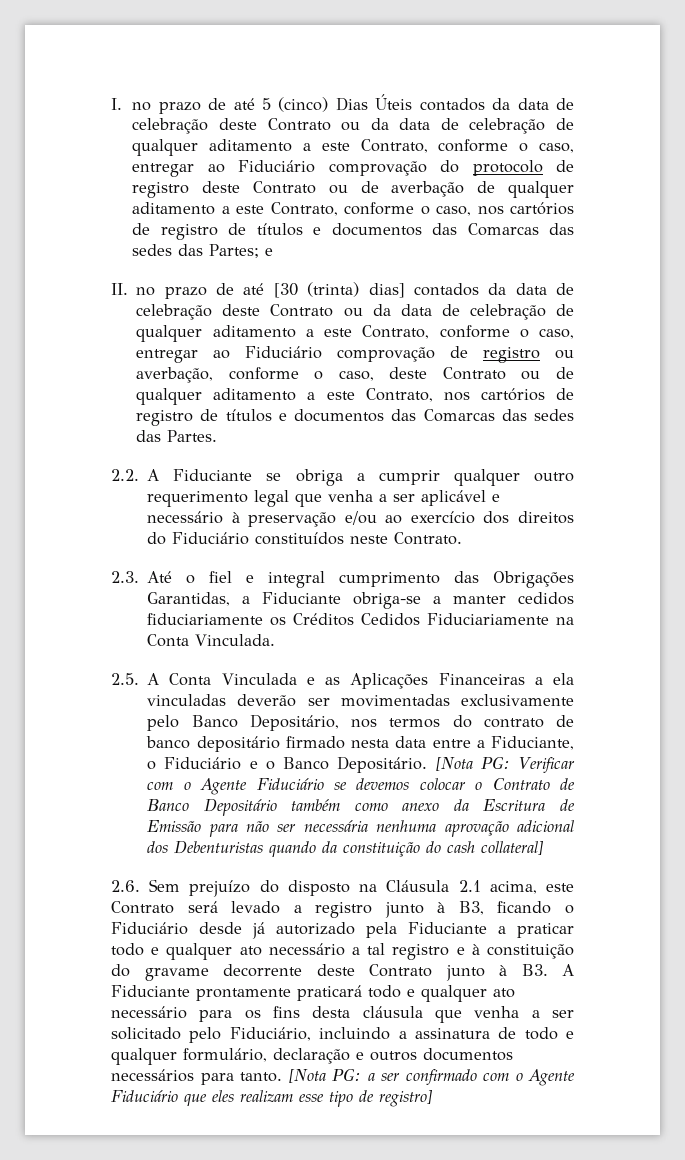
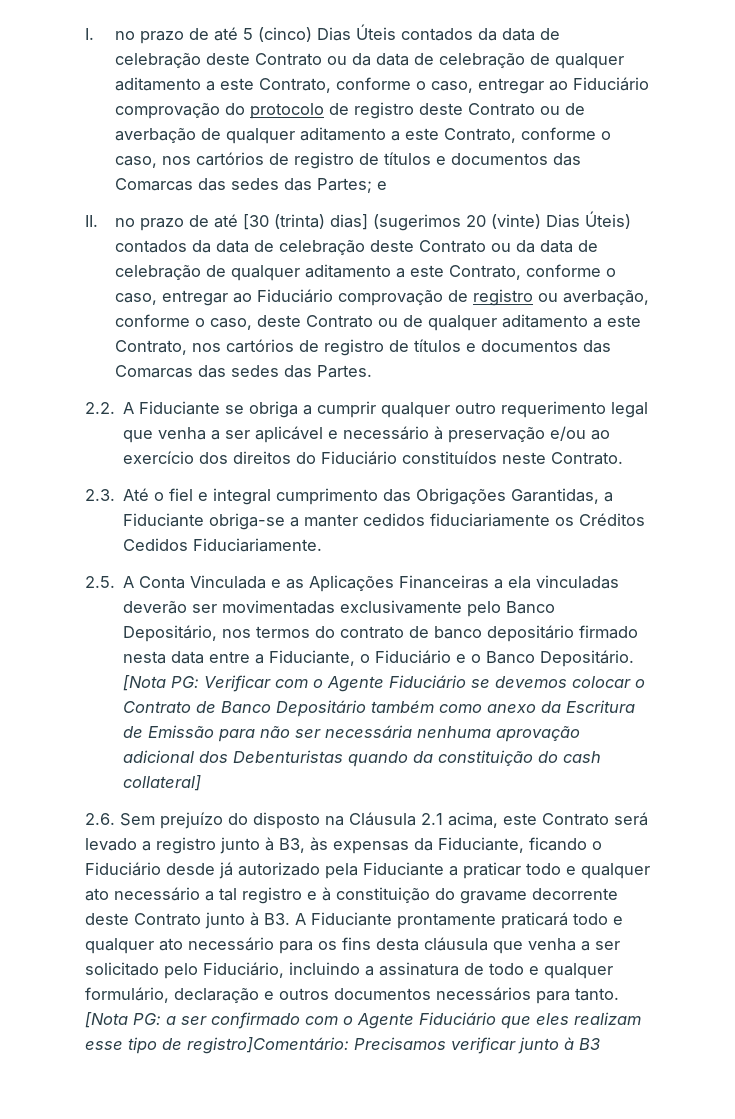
- II. no prazo de até [30 (trinta) dias] contados da data de celebração deste Contrato ou da data de celebração de qualquer aditamento a este Contrato, conforme o caso, entregar ao Fiduciário comprovação de registro ou averbação, conforme o caso, deste Contrato ou de qualquer aditamento a este Contrato, nos cartórios de registro de títulos e documentos das Comarcas das sedes das Partes.
+ II. no prazo de até [30 (trinta) dias] (sugerimos 20 (vinte) Dias Úteis) contados da data de celebração deste Contrato ou da data de celebração de qualquer aditamento a este Contrato, conforme o caso, entregar ao Fiduciário comprovação de registro ou averbação, conforme o caso, deste Contrato ou de qualquer aditamento a este Contrato, nos cartórios de registro de títulos e documentos das Comarcas das sedes das Partes.
- 2.3. Até o fiel e integral cumprimento das Obrigações Garantidas, a Fiduciante obriga-se a manter cedidos fiduciariamente os Créditos Cedidos Fiduciariamente na Conta Vinculada.
+ 2.3. Até o fiel e integral cumprimento das Obrigações Garantidas, a Fiduciante obriga-se a manter cedidos fiduciariamente os Créditos Cedidos Fiduciariamente.
- 2.6. Sem prejuízo do disposto na Cláusula 2.1 acima, este Contrato será levado a registro junto à B3, ficando o Fiduciário desde já autorizado pela Fiduciante a praticar todo e qualquer ato necessário a tal registro e à constituição do gravame decorrente deste Contrato junto à B3. A Fiduciante prontamente praticará todo e qualquer ato necessário para os fins desta cláusula que venha a ser solicitado pelo Fiduciário, incluindo a assinatura de todo e qualquer formulário, declaração e outros documentos necessários para tanto.
+ 2.6. Sem prejuízo do disposto na Cláusula 2.1 acima, este Contrato será levado a registro junto à B3, às expensas da Fiduciante, ficando o Fiduciário desde já autorizado pela Fiduciante a praticar todo e qualquer ato necessário a tal registro e à constituição do gravame decorrente deste Contrato junto à B3. A Fiduciante prontamente praticará todo e qualquer ato necessário para os fins desta cláusula que venha a ser solicitado pelo Fiduciário, incluindo a assinatura de todo e qualquer formulário, declaração e outros documentos necessários para tanto.
- [Nota PG: a ser confirmado com o Agente Fiduciário que eles realizam esse tipo de registro]
+ [Nota PG: a ser confirmado com o Agente Fiduciário que eles realizam esse tipo de registro]Comentário: Precisamos verificar junto à B3

